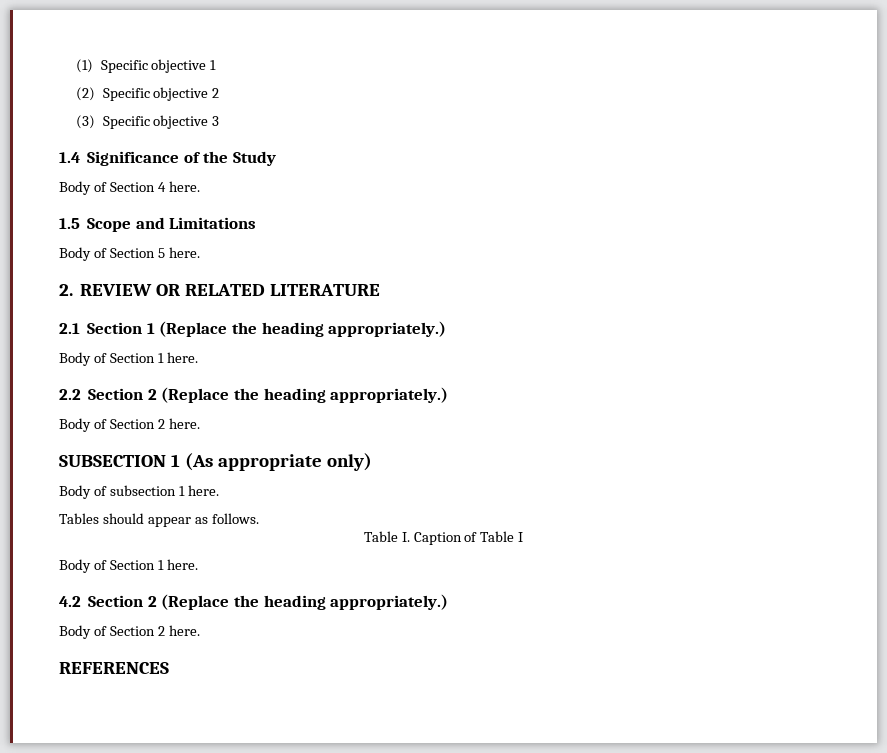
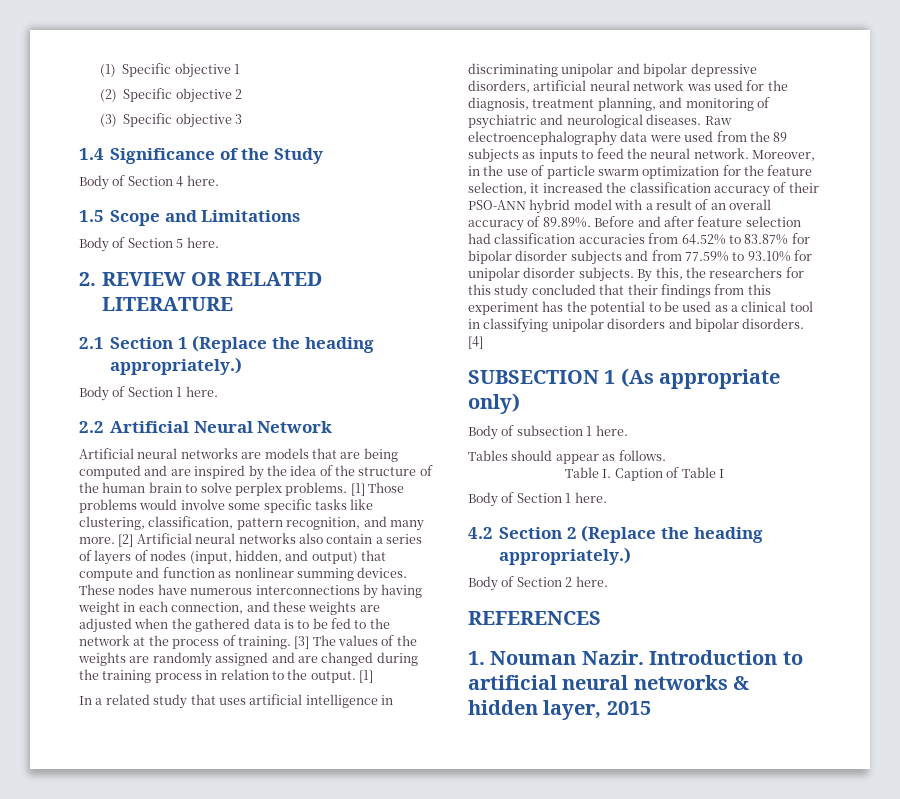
- 2.2 Section 2 (Replace the heading appropriately.)
- Body of Section 2 here.
+ 2.2 Artificial Neural Network
+ Artificial neural networks are models that are being computed and are inspired by the idea of the structure of the human brain to solve perplex problems. [1] Those problems would involve some specific tasks like clustering, classification, pattern recognition, and many more. [2] Artificial neural networks also contain a series of layers of nodes (input, hidden, and output) that compute and function as nonlinear summing devices. These nodes have numerous interconnections by having weight in each connection, and these weights are adjusted when the gathered data is to be fed to the network at the process of training. [3] The values of the weights are randomly assigned and are changed during the training process in relation to the output. [1]
+ In a related study that uses artificial intelligence in discriminating unipolar and bipolar depressive disorders, artificial neural network was used for the diagnosis, treatment planning, and monitoring of psychiatric and neurological diseases. Raw electroencephalography data were used from the 89 subjects as inputs to feed the neural network. Moreover, in the use of particle swarm optimization for the feature selection, it increased the classification accuracy of their PSO-ANN hybrid model with a result of an overall accuracy of 89.89%. Before and after feature selection had classification accuracies from 64.52% to 83.87% for bipolar disorder subjects and from 77.59% to 93.10% for unipolar disorder subjects. By this, the researchers for this study concluded that their findings from this experiment has the potential to be used as a clinical tool in classifying unipolar disorders and bipolar disorders. [4]
+ 1. Nouman Nazir. Introduction to artificial neural networks & hidden layer, 2015

